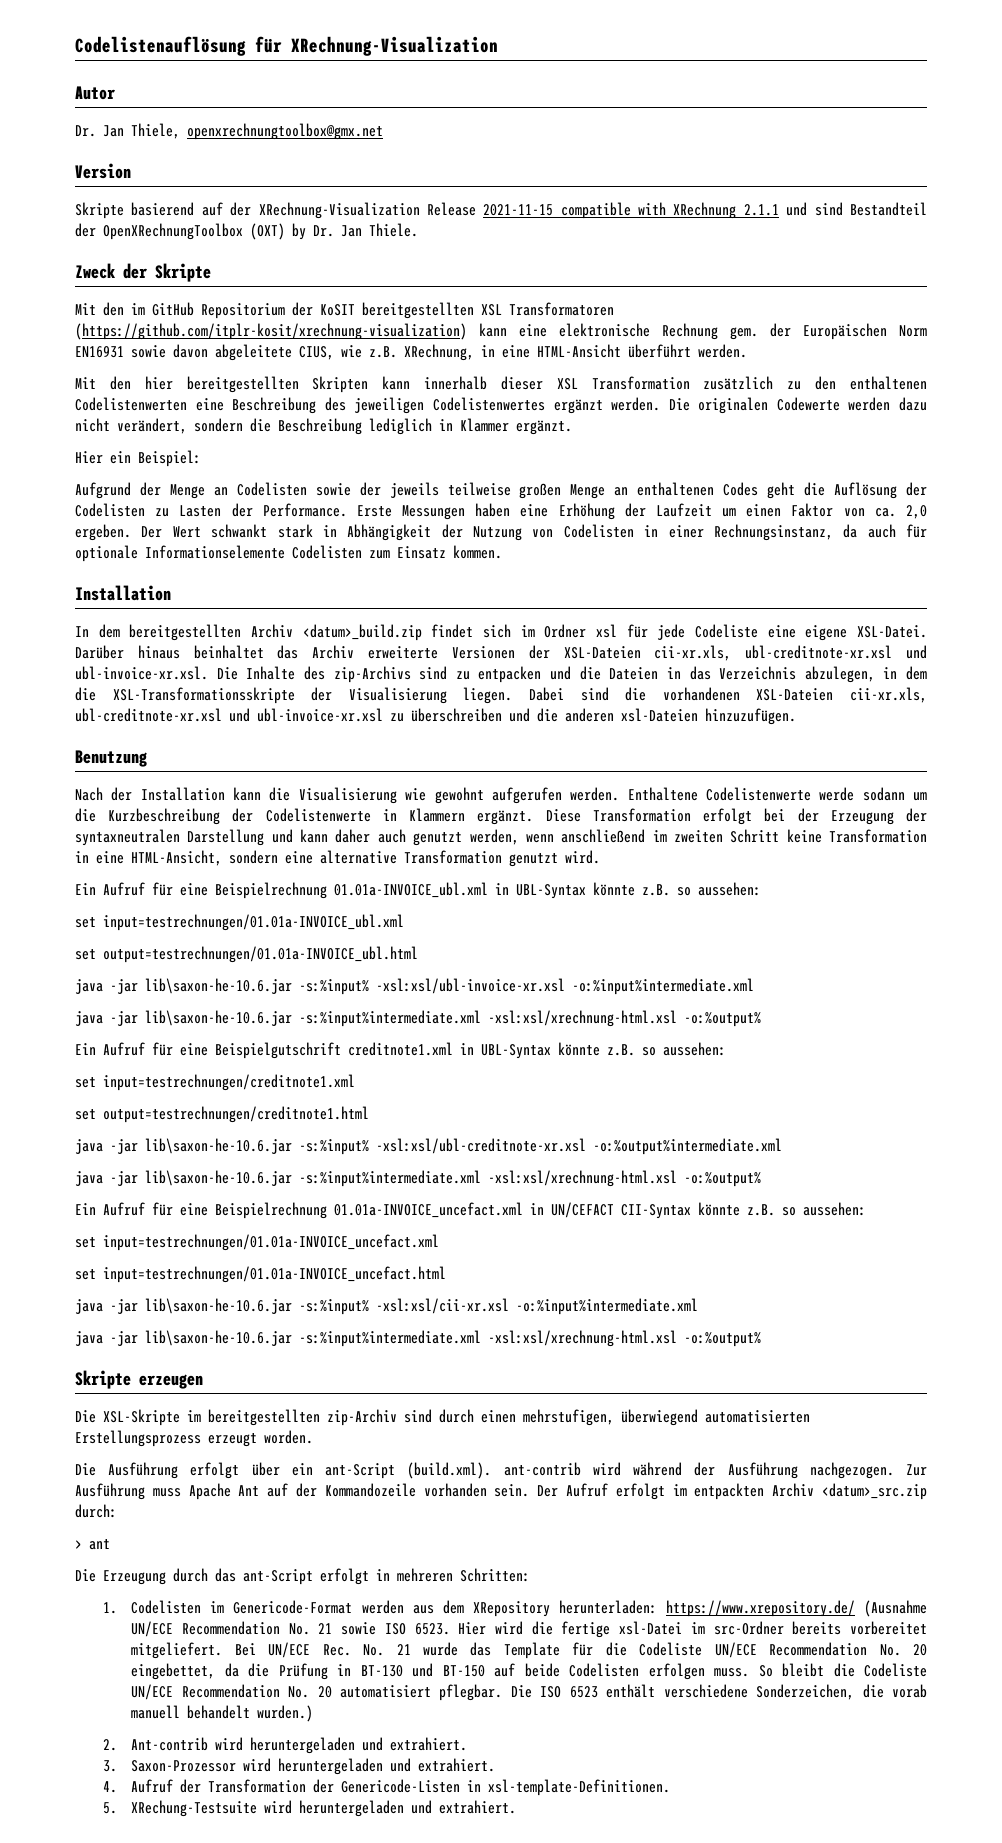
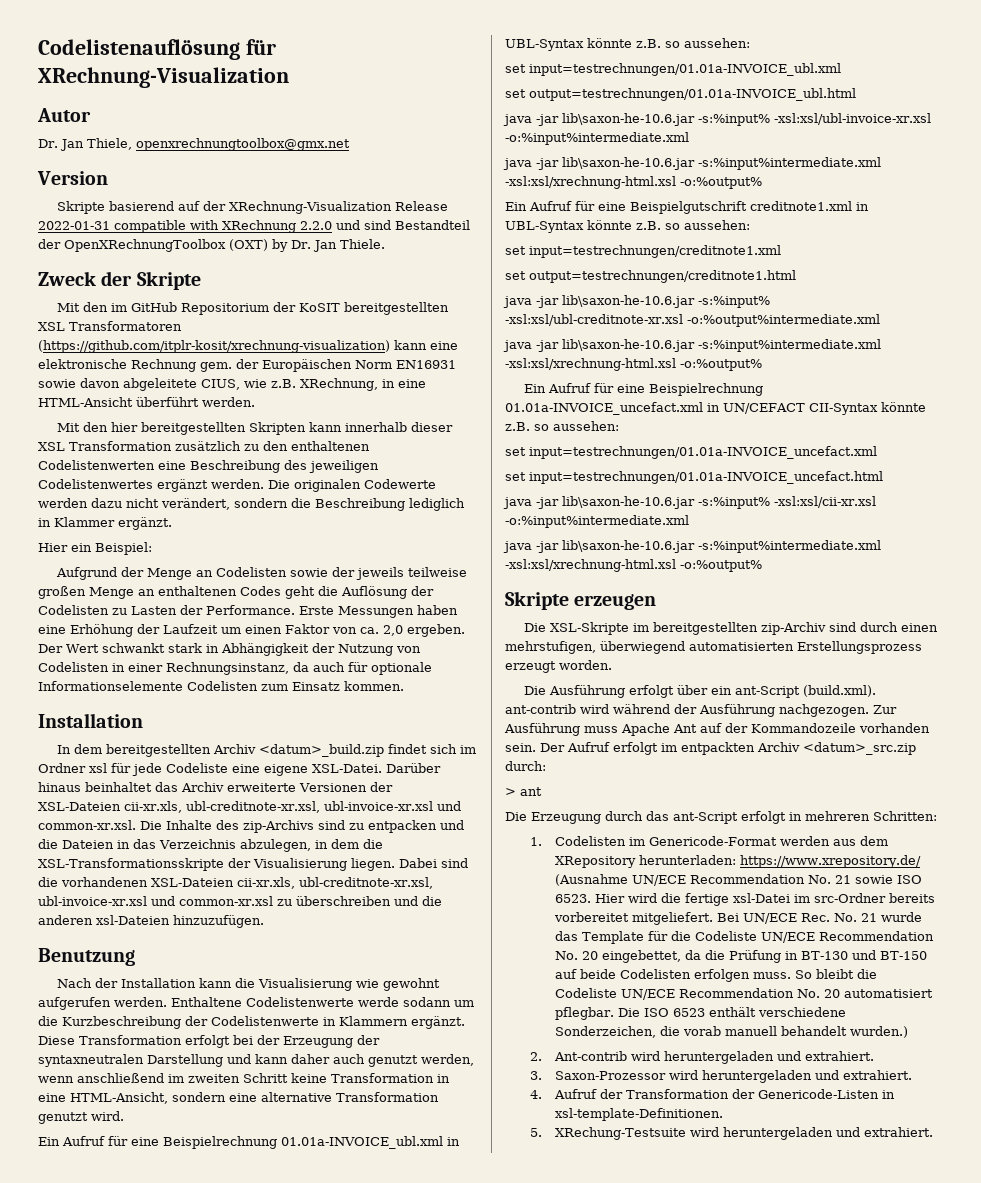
- Skripte basierend auf der XRechnung-Visualization Release 2021-11-15 compatible with XRechnung 2.1.1 und sind Bestandteil der OpenXRechnungToolbox (OXT) by Dr. Jan Thiele.
+ Skripte basierend auf der XRechnung-Visualization Release 2022-01-31 compatible with XRechnung 2.2.0 und sind Bestandteil der OpenXRechnungToolbox (OXT) by Dr. Jan Thiele.
- Darüber hinaus beinhaltet das Archiv erweiterte Versionen der XSL-Dateien cii-xr.xls, ubl-creditnote-xr.xsl und ubl-invoice-xr.xsl. Die Inhalte des zip-Archivs sind zu entpacken und die Dateien in das Verzeichnis abzulegen, in dem die XSL-Transformationsskripte der Visualisierung liegen.
+ Darüber hinaus beinhaltet das Archiv erweiterte Versionen der XSL-Dateien cii-xr.xls, ubl-creditnote-xr.xsl, ubl-invoice-xr.xsl und common-xr.xsl. Die Inhalte des zip-Archivs sind zu entpacken und die Dateien in das Verzeichnis abzulegen, in dem die XSL-Transformationsskripte der Visualisierung liegen.
- Dabei sind die vorhandenen XSL-Dateien cii-xr.xls, ubl-creditnote-xr.xsl und ubl-invoice-xr.xsl zu überschreiben und die anderen xsl-Dateien hinzuzufügen.
+ Dabei sind die vorhandenen XSL-Dateien cii-xr.xls, ubl-creditnote-xr.xsl, ubl-invoice-xr.xsl und common-xr.xsl zu überschreiben und die anderen xsl-Dateien hinzuzufügen.

